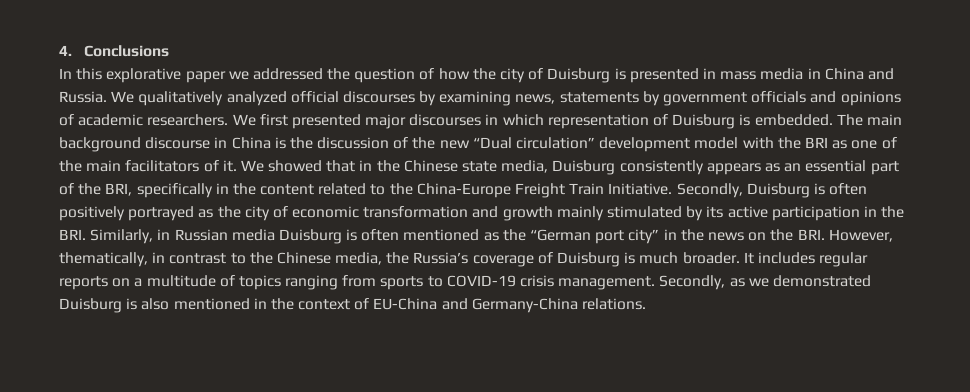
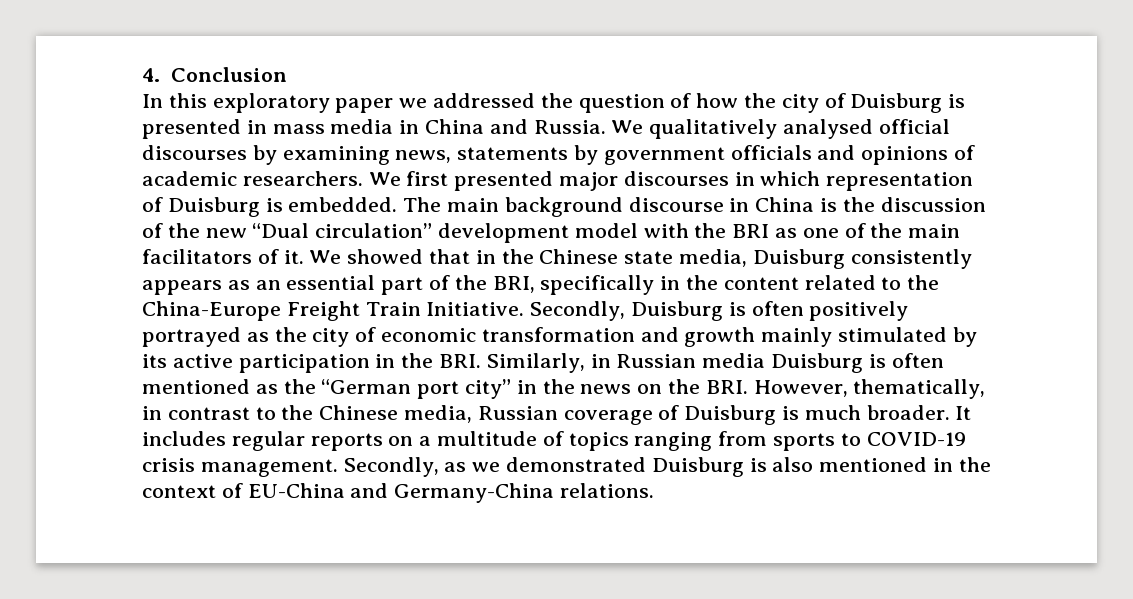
- 4. Conclusions
+ 4. Conclusion
- In this explorative paper we addressed the question of how the city of Duisburg is presented in mass media in China and Russia.
+ In this exploratory paper we addressed the question of how the city of Duisburg is presented in mass media in China and Russia.
- We qualitatively analyzed official discourses by examining news, statements by government officials and opinions of academic researchers.
+ We qualitatively analysed official discourses by examining news, statements by government officials and opinions of academic researchers.
- Secondly, Duisburg is often positively portrayed as the city of economic transformation and growth mainly stimulated by its active participation in the BRI. Similarly, in Russian media Duisburg is often mentioned as the “German port city” in the news on the BRI. However, thematically, in contrast to the Chinese media, the Russia’s coverage of Duisburg is much broader.
+ Secondly, Duisburg is often positively portrayed as the city of economic transformation and growth mainly stimulated by its active participation in the BRI. Similarly, in Russian media Duisburg is often mentioned as the “German port city” in the news on the BRI. However, thematically, in contrast to the Chinese media, Russian coverage of Duisburg is much broader.

